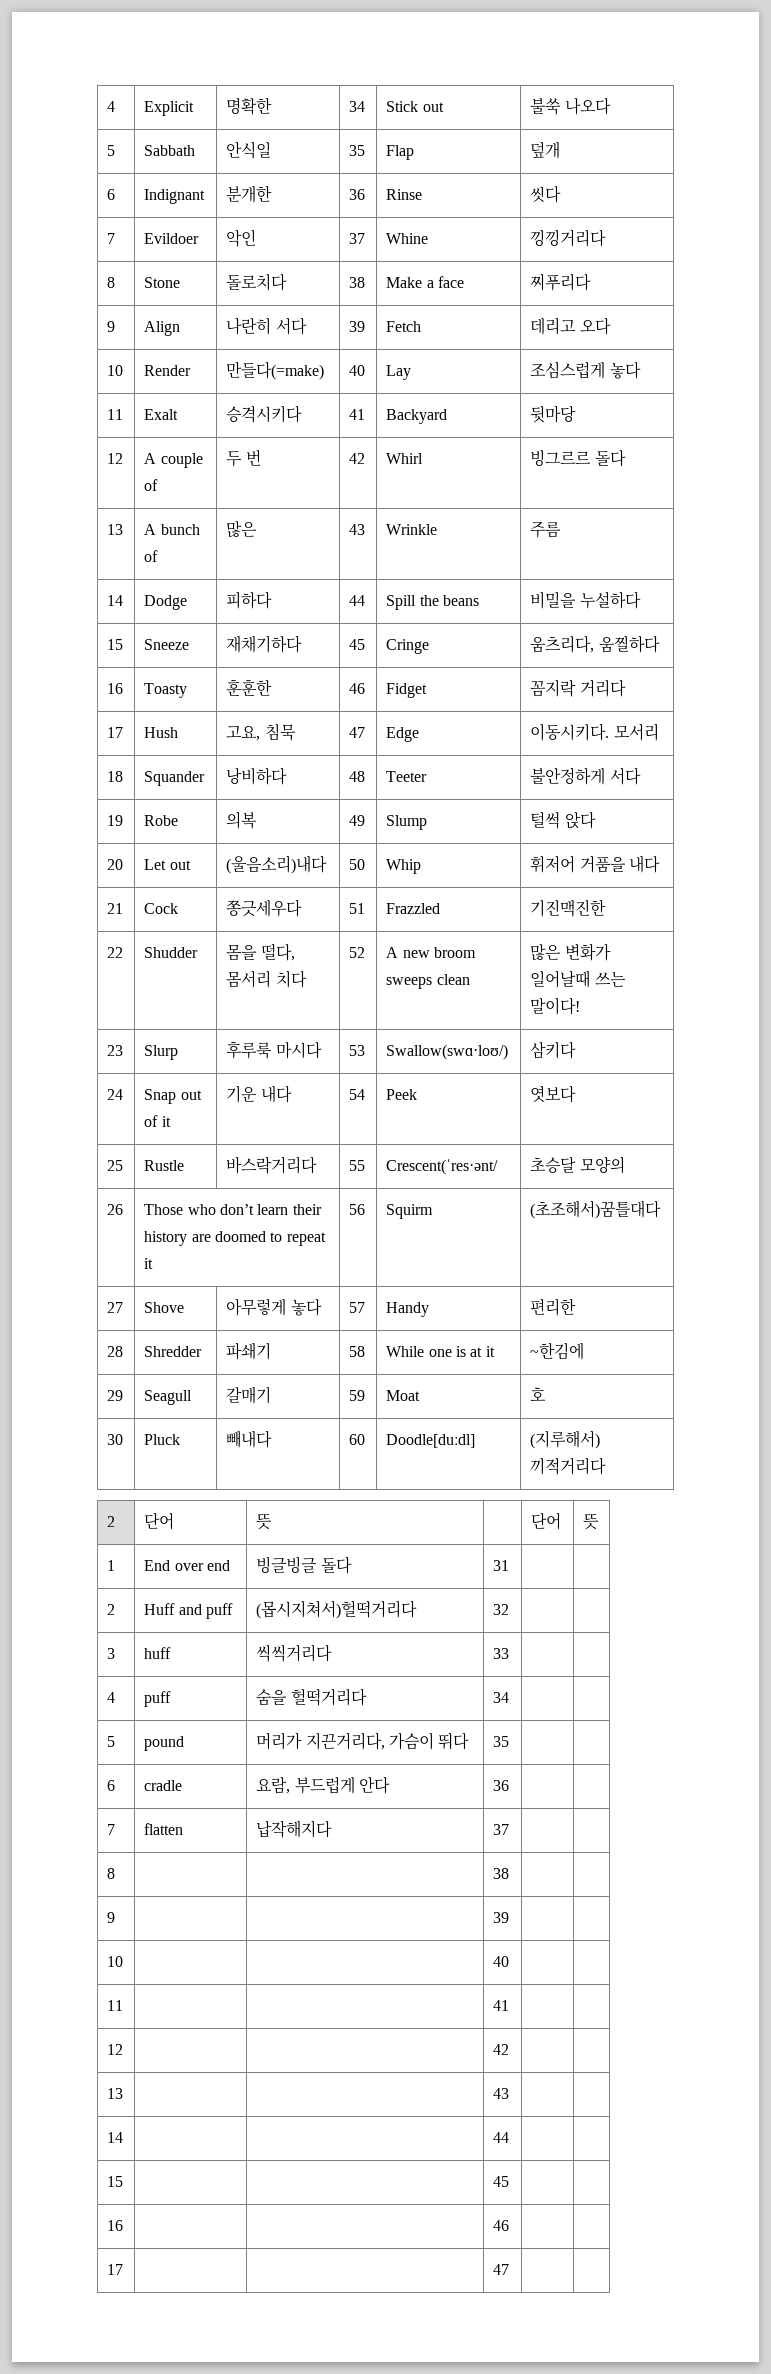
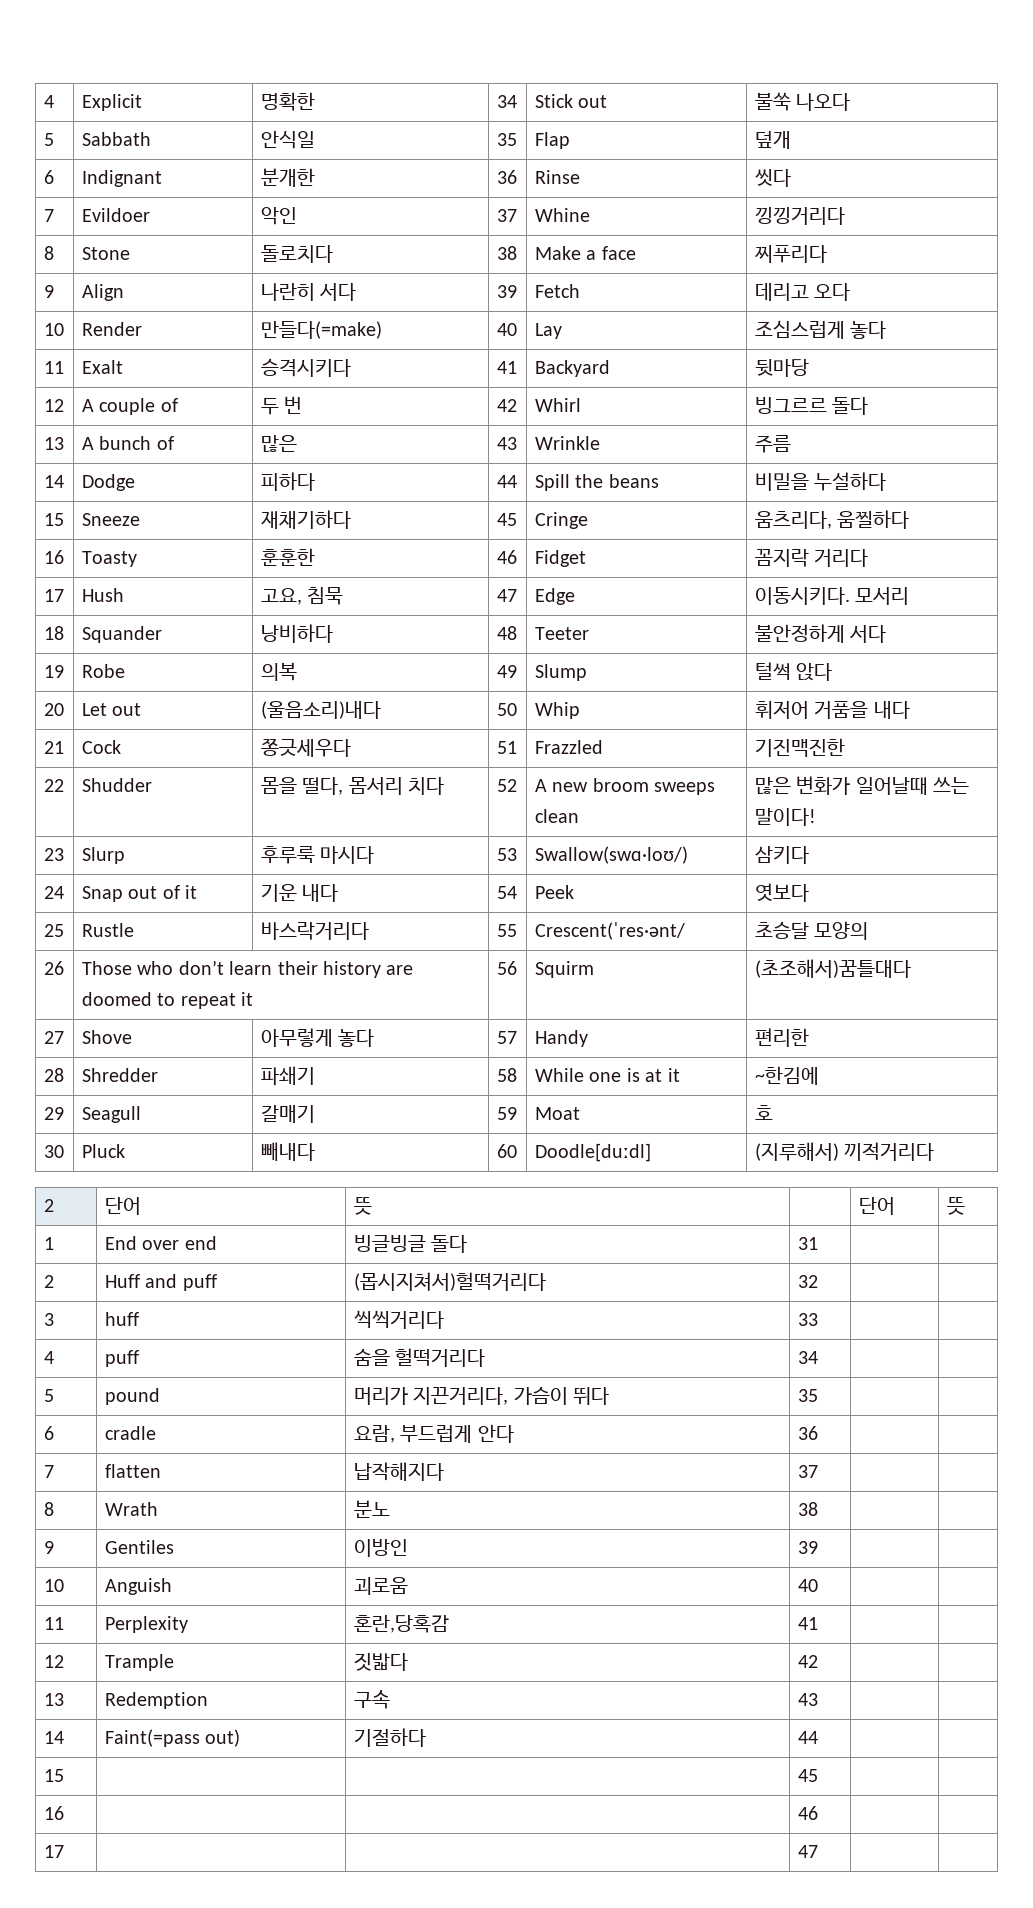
- 8 | | | 38 | |
+ 8 | Wrath | 분노 | 38 | |
- 9 | | | 39 | |
+ 9 | Gentiles | 이방인 | 39 | |
- 10 | | | 40 | |
+ 10 | Anguish | 괴로움 | 40 | |
- 11 | | | 41 | |
+ 11 | Perplexity | 혼란,당혹감 | 41 | |
- 12 | | | 42 | |
+ 12 | Trample | 짓밟다 | 42 | |
- 13 | | | 43 | |
+ 13 | Redemption | 구속 | 43 | |
- 14 | | | 44 | |
+ 14 | Faint(=pass out) | 기절하다 | 44 | |

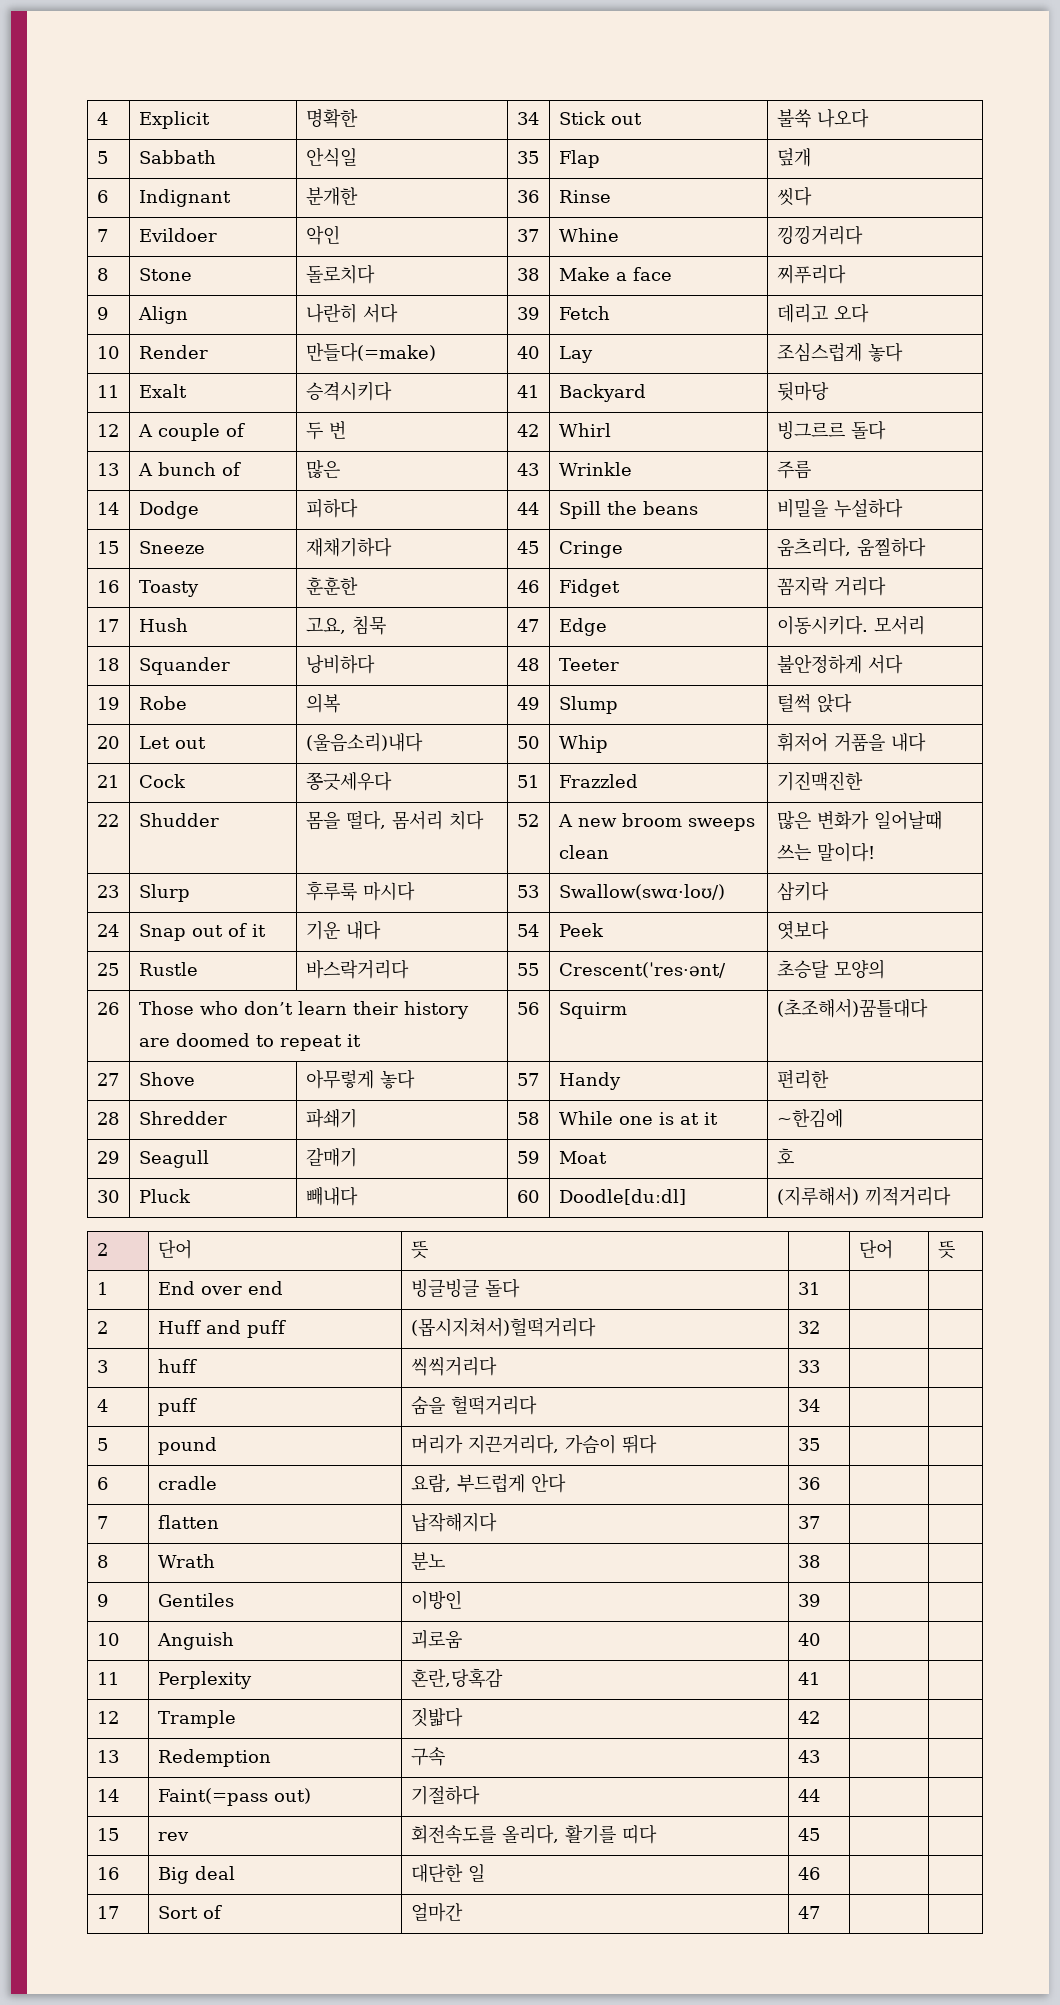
- 15 | | | 45 | |
- 16 | | | 46 | |
+ 15 | rev | 회전속도를 올리다, 활기를 띠다 | 45 | |
+ 16 | Big deal | 대단한 일 | 46 | |
- 17 | | | 47 | |
+ 17 | Sort of | 얼마간 | 47 | |

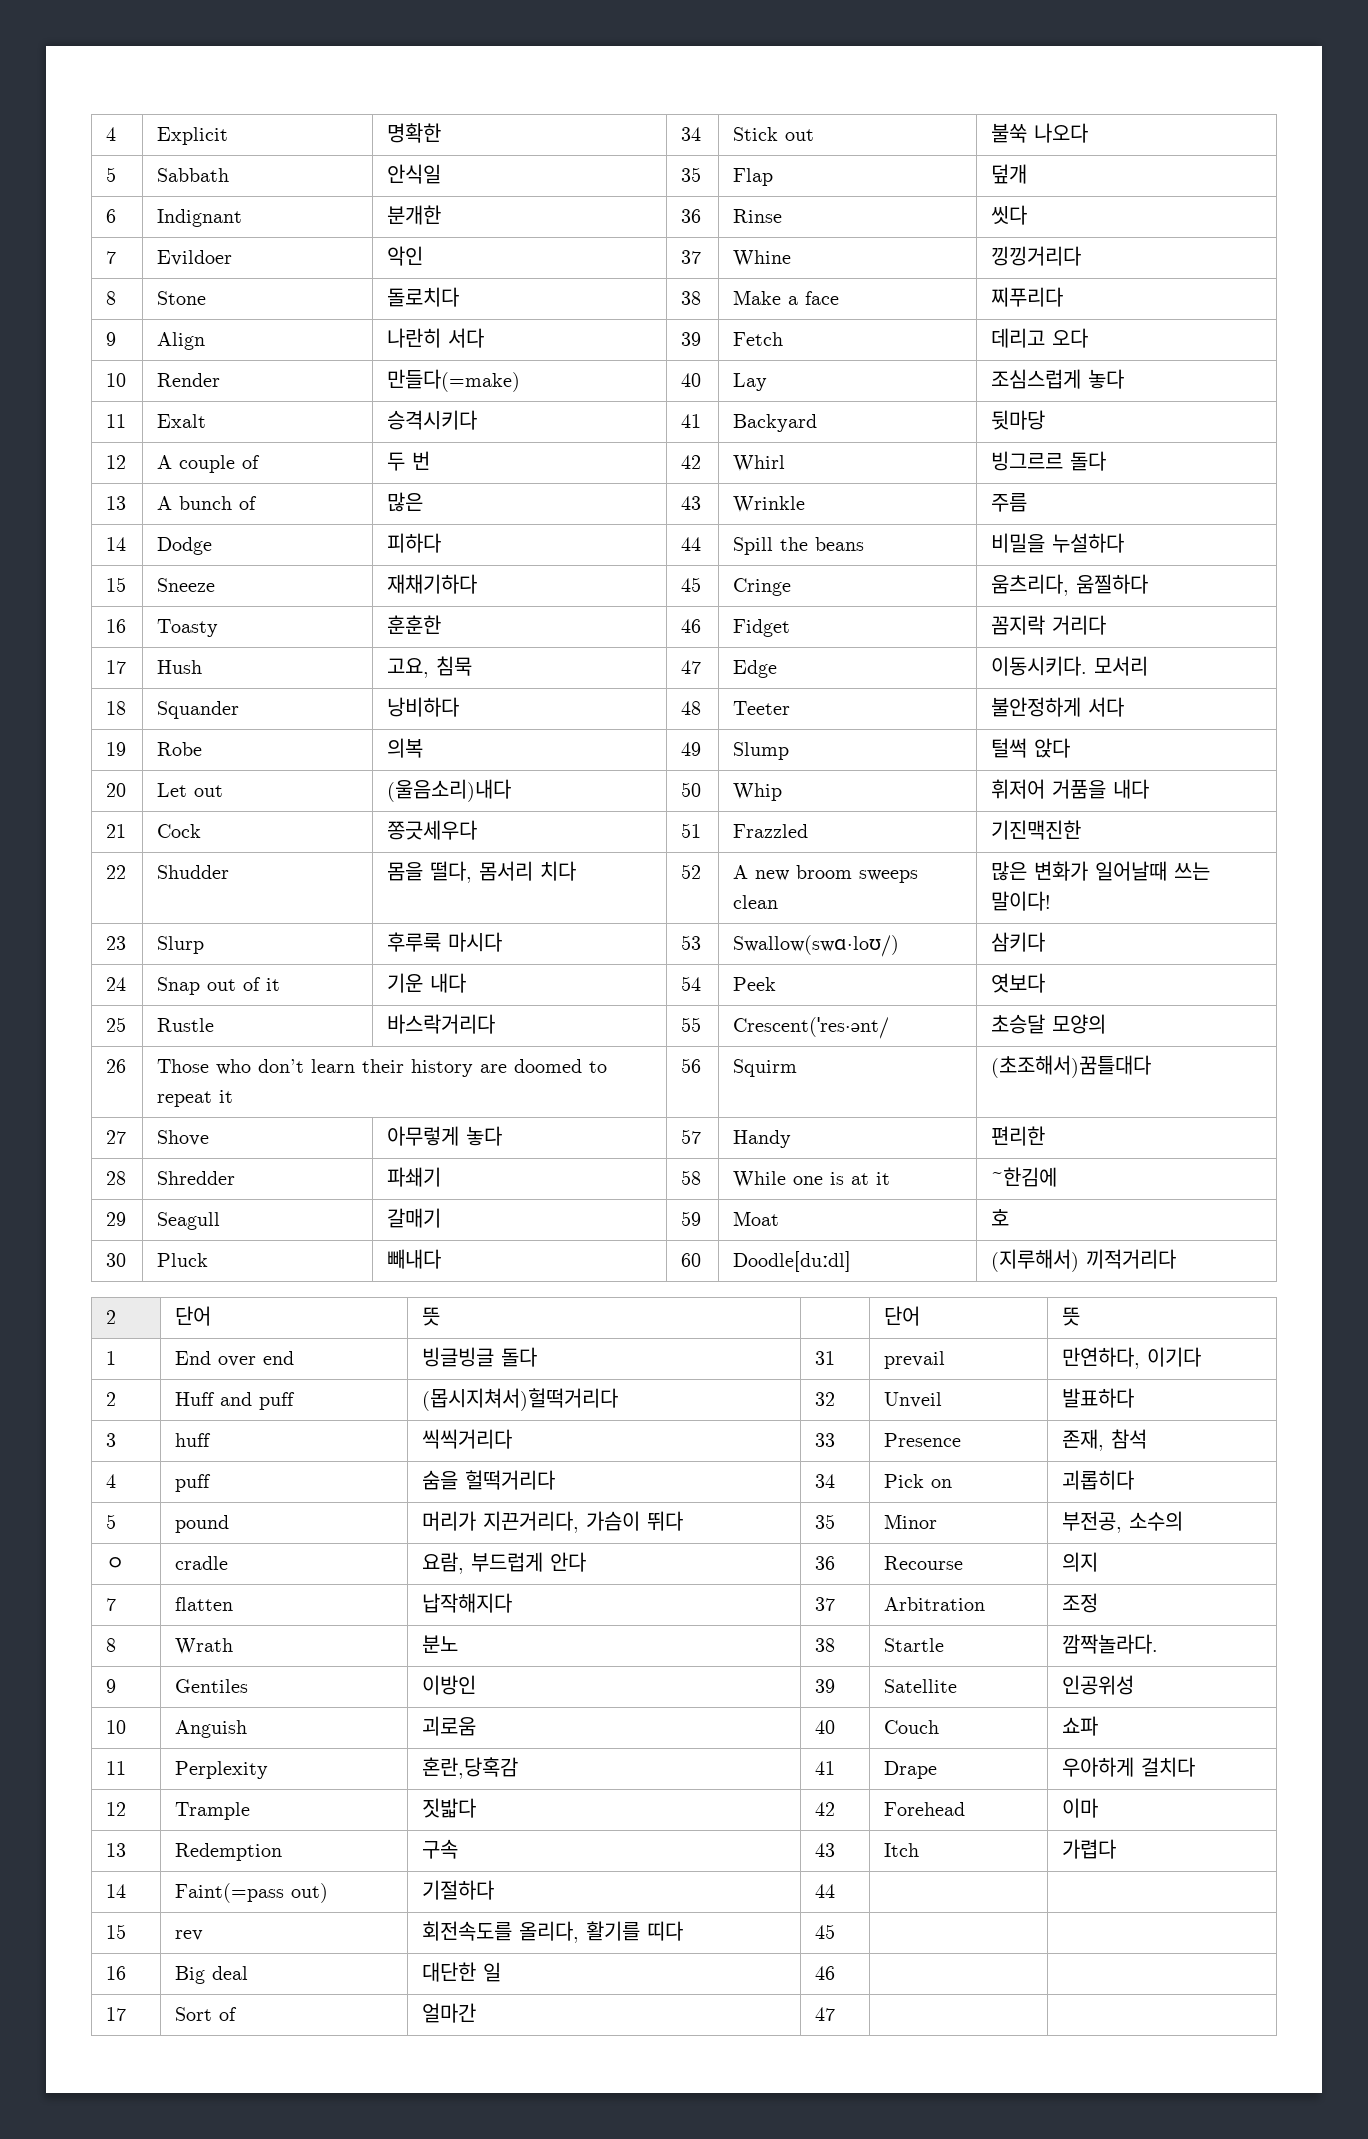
- 1 | End over end | 빙글빙글 돌다 | 31 | |
+ 1 | End over end | 빙글빙글 돌다 | 31 | prevail | 만연하다, 이기다
- 2 | Huff and puff | (몹시지쳐서)헐떡거리다 | 32 | |
+ 2 | Huff and puff | (몹시지쳐서)헐떡거리다 | 32 | Unveil | 발표하다
- 3 | huff | 씩씩거리다 | 33 | |
+ 3 | huff | 씩씩거리다 | 33 | Presence | 존재, 참석
- 4 | puff | 숨을 헐떡거리다 | 34 | |
+ 4 | puff | 숨을 헐떡거리다 | 34 | Pick on | 괴롭히다
- 5 | pound | 머리가 지끈거리다, 가슴이 뛰다 | 35 | |
- 6 | cradle | 요람, 부드럽게 안다 | 36 | |
+ 5 | pound | 머리가 지끈거리다, 가슴이 뛰다 | 35 | Minor | 부전공, 소수의
+ ㅇ | cradle | 요람, 부드럽게 안다 | 36 | Recourse | 의지
- 7 | flatten | 납작해지다 | 37 | |
+ 7 | flatten | 납작해지다 | 37 | Arbitration | 조정
- 8 | Wrath | 분노 | 38 | |
+ 8 | Wrath | 분노 | 38 | Startle | 깜짝놀라다.
- 9 | Gentiles | 이방인 | 39 | |
+ 9 | Gentiles | 이방인 | 39 | Satellite | 인공위성
- 10 | Anguish | 괴로움 | 40 | |
+ 10 | Anguish | 괴로움 | 40 | Couch | 쇼파
- 11 | Perplexity | 혼란,당혹감 | 41 | |
+ 11 | Perplexity | 혼란,당혹감 | 41 | Drape | 우아하게 걸치다
- 12 | Trample | 짓밟다 | 42 | |
+ 12 | Trample | 짓밟다 | 42 | Forehead | 이마
- 13 | Redemption | 구속 | 43 | |
+ 13 | Redemption | 구속 | 43 | Itch | 가렵다

